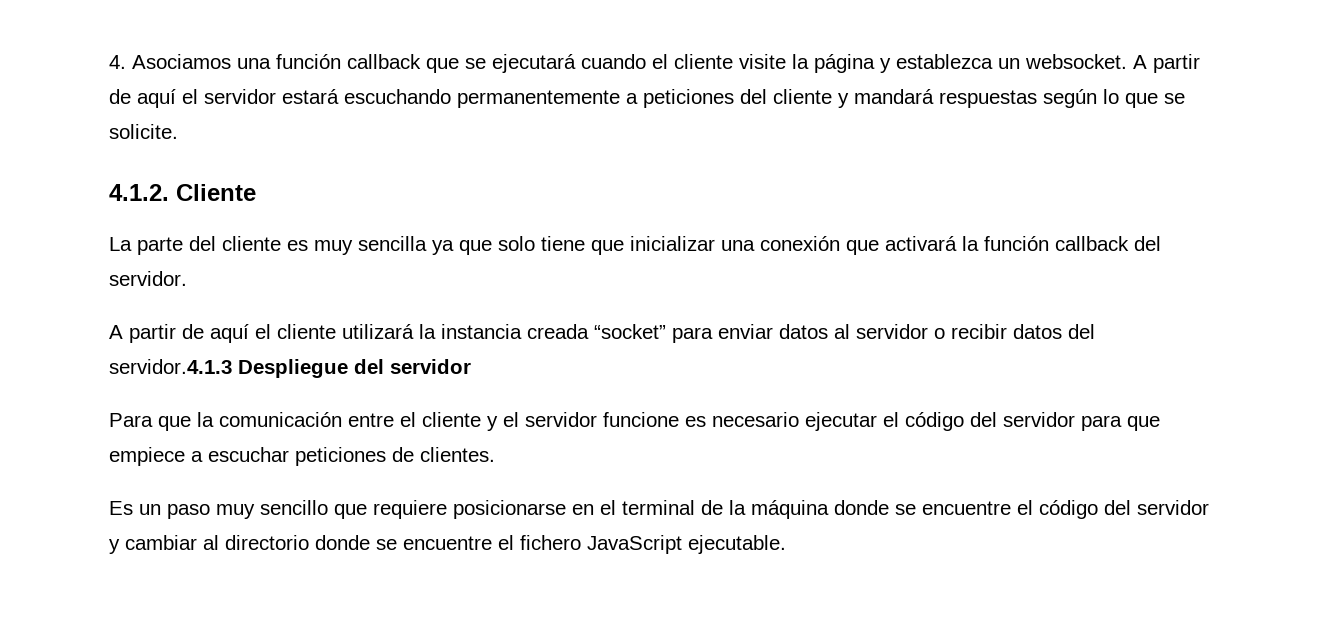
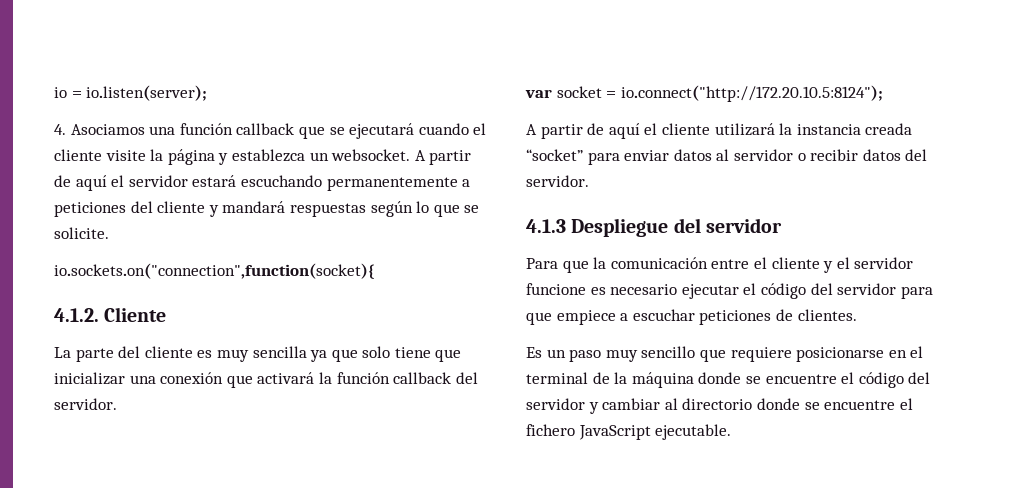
+ io = io.listen(server);
+ io.sockets.on("connection",function(socket){
+ var socket = io.connect("http://172.20.10.5:8124");
- A partir de aquí el cliente utilizará la instancia creada “socket” para enviar datos al servidor o recibir datos del servidor.4.1.3 Despliegue del servidor
+ A partir de aquí el cliente utilizará la instancia creada “socket” para enviar datos al servidor o recibir datos del servidor.
+ 4.1.3 Despliegue del servidor

